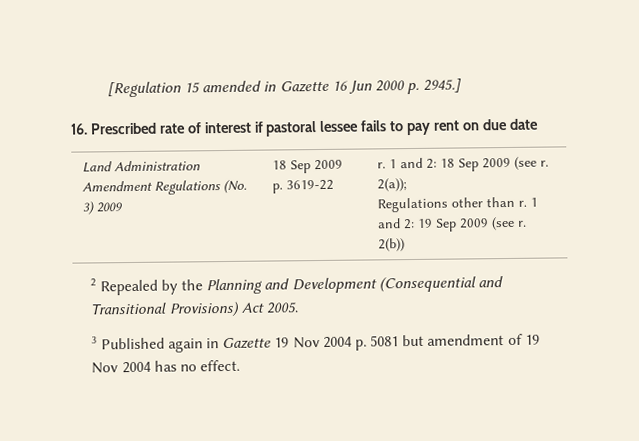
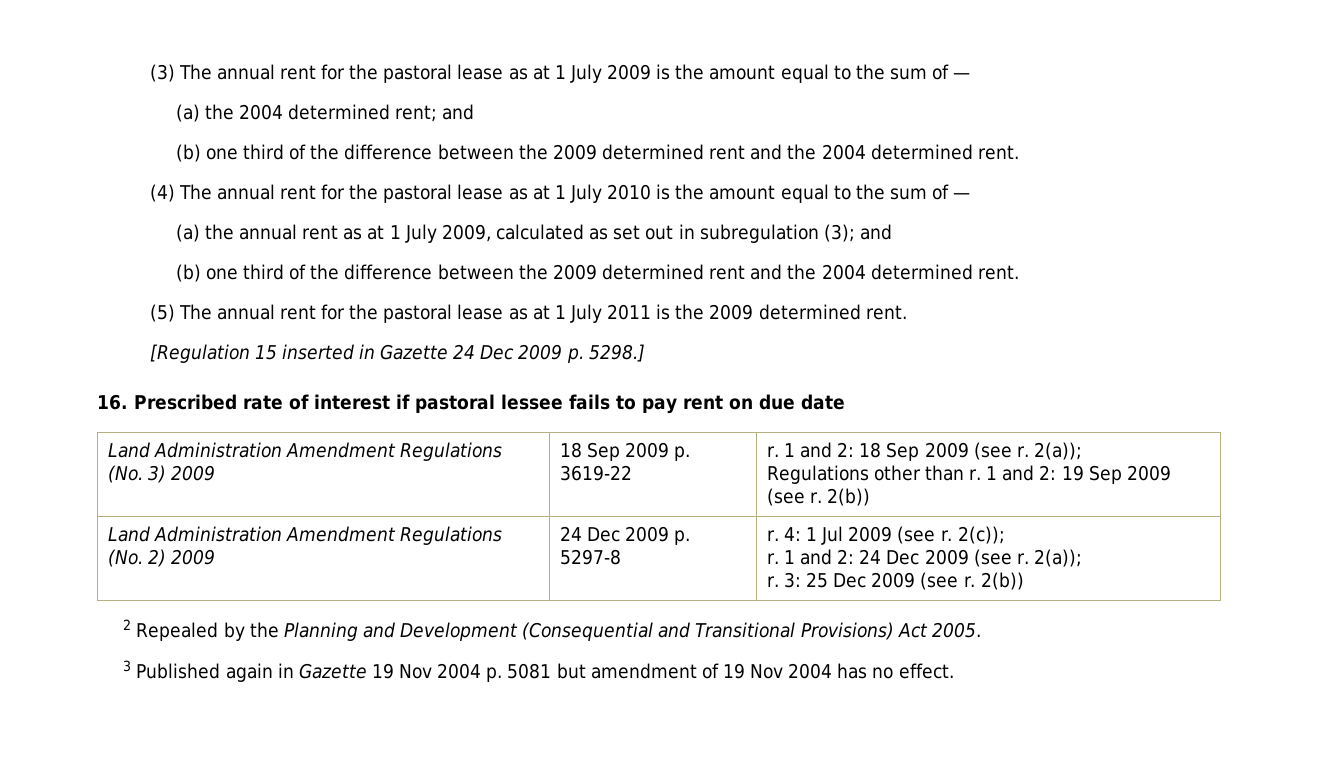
+ (3) The annual rent for the pastoral lease as at 1 July 2009 is the amount equal to the sum of —
+ (a) the 2004 determined rent; and
+ (b) one third of the difference between the 2009 determined rent and the 2004 determined rent.
+ (4) The annual rent for the pastoral lease as at 1 July 2010 is the amount equal to the sum of —
+ (a) the annual rent as at 1 July 2009, calculated as set out in subregulation (3); and
+ (b) one third of the difference between the 2009 determined rent and the 2004 determined rent.
+ (5) The annual rent for the pastoral lease as at 1 July 2011 is the 2009 determined rent.
- [Regulation 15 amended in Gazette 16 Jun 2000 p. 2945.]
+ [Regulation 15 inserted in Gazette 24 Dec 2009 p. 5298.]
+ Land Administration Amendment Regulations (No. 2) 2009 | 24 Dec 2009 p. 5297-8 | r. 4: 1 Jul 2009 (see r. 2(c));
+ r. 1 and 2: 24 Dec 2009 (see r. 2(a));
+ r. 3: 25 Dec 2009 (see r. 2(b))

